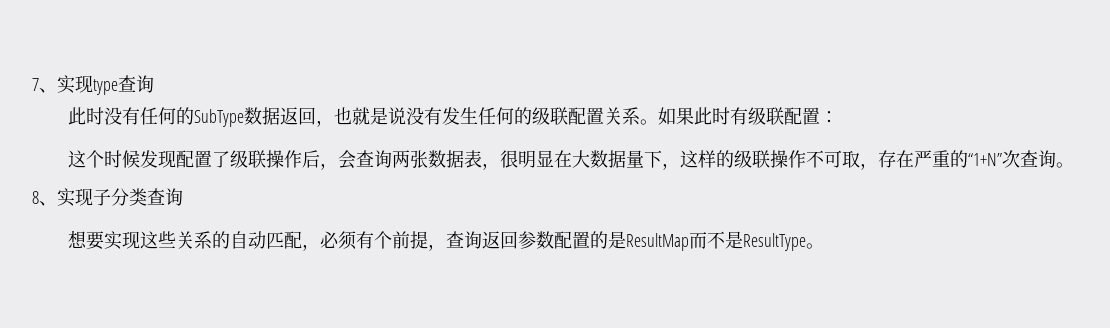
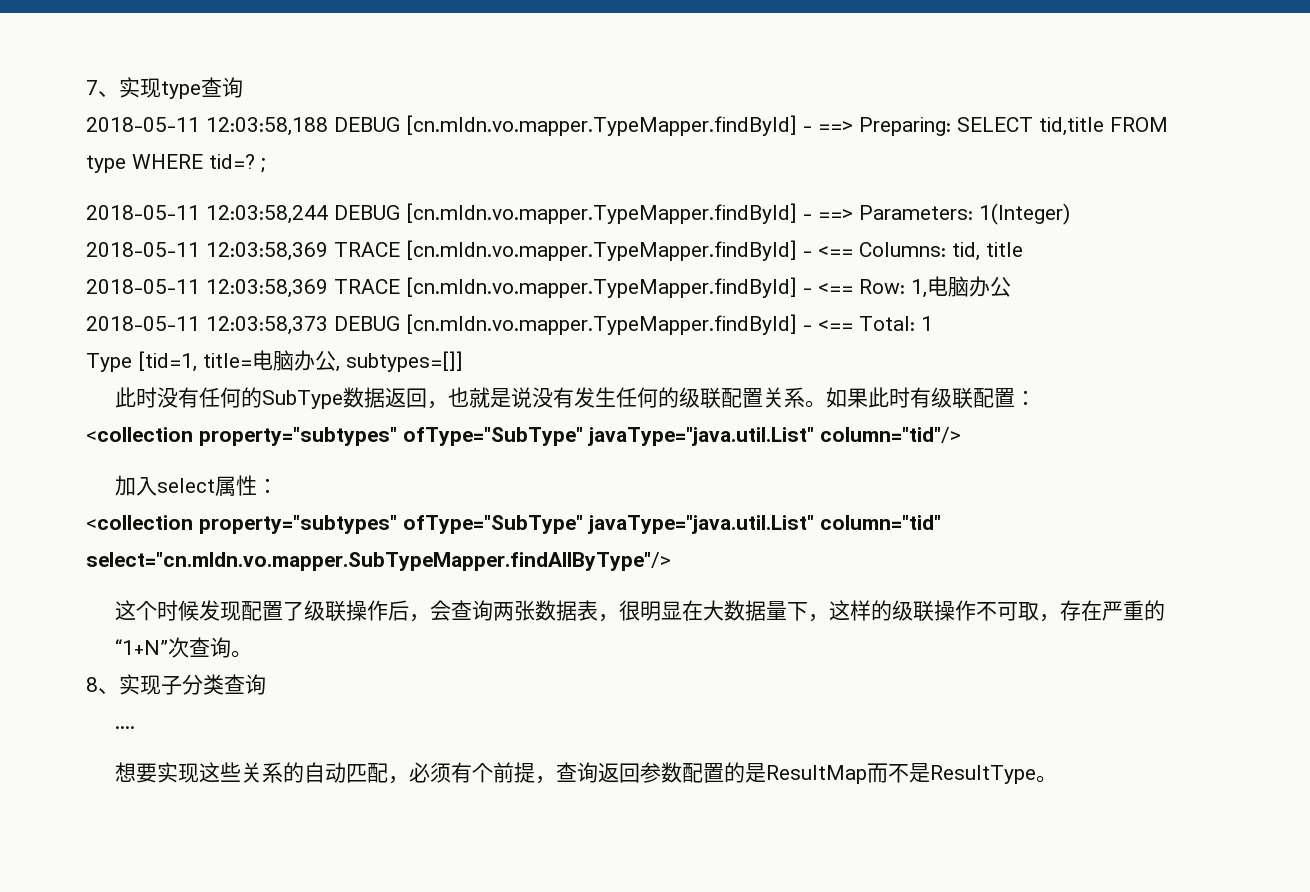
+ 2018-05-11 12:03:58,188 DEBUG [cn.mldn.vo.mapper.TypeMapper.findById] - ==> Preparing: SELECT tid,title FROM type WHERE tid=? ;
+ 2018-05-11 12:03:58,244 DEBUG [cn.mldn.vo.mapper.TypeMapper.findById] - ==> Parameters: 1(Integer)
+ 2018-05-11 12:03:58,369 TRACE [cn.mldn.vo.mapper.TypeMapper.findById] - <== Columns: tid, title
+ 2018-05-11 12:03:58,369 TRACE [cn.mldn.vo.mapper.TypeMapper.findById] - <== Row: 1,电脑办公
+ 2018-05-11 12:03:58,373 DEBUG [cn.mldn.vo.mapper.TypeMapper.findById] - <== Total: 1
+ Type [tid=1, title=电脑办公, subtypes=[]]
+ <collection property="subtypes" ofType="SubType" javaType="java.util.List" column="tid"/>
+ 加入select属性：
+ <collection property="subtypes" ofType="SubType" javaType="java.util.List" column="tid" select="cn.mldn.vo.mapper.SubTypeMapper.findAllByType"/>
+ ....

